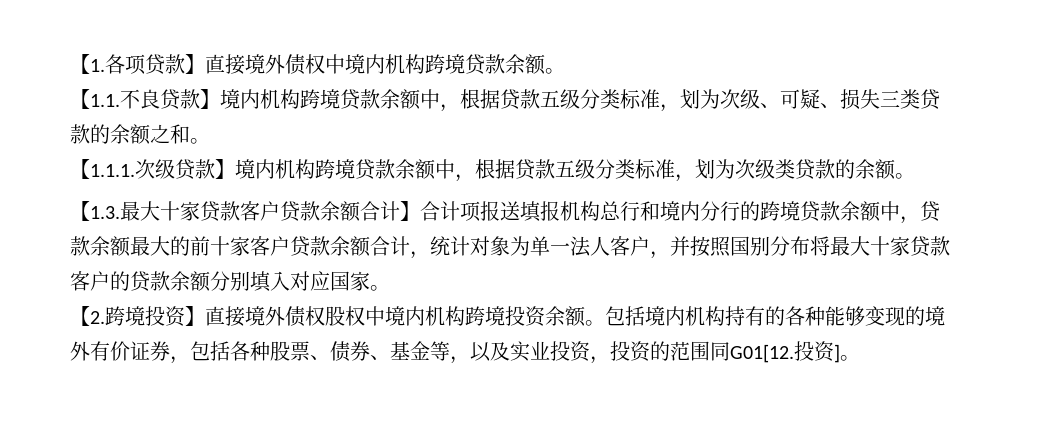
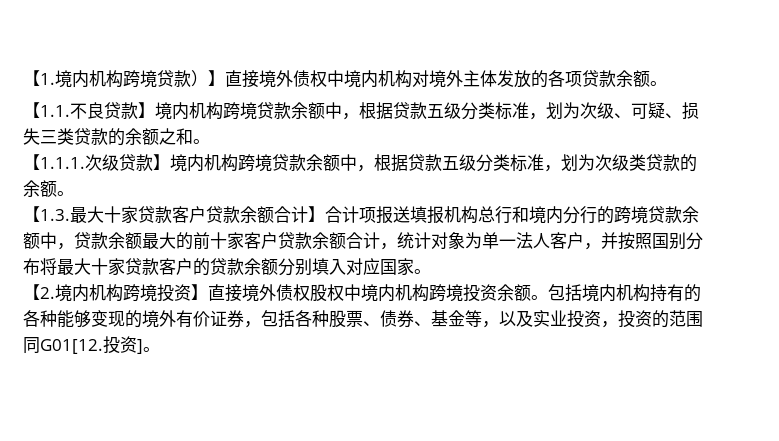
- 【1.各项贷款】直接境外债权中境内机构跨境贷款余额。
+ 【1.境内机构跨境贷款）】直接境外债权中境内机构对境外主体发放的各项贷款余额。
- 【2.跨境投资】直接境外债权股权中境内机构跨境投资余额。
+ 【2.境内机构跨境投资】直接境外债权股权中境内机构跨境投资余额。

